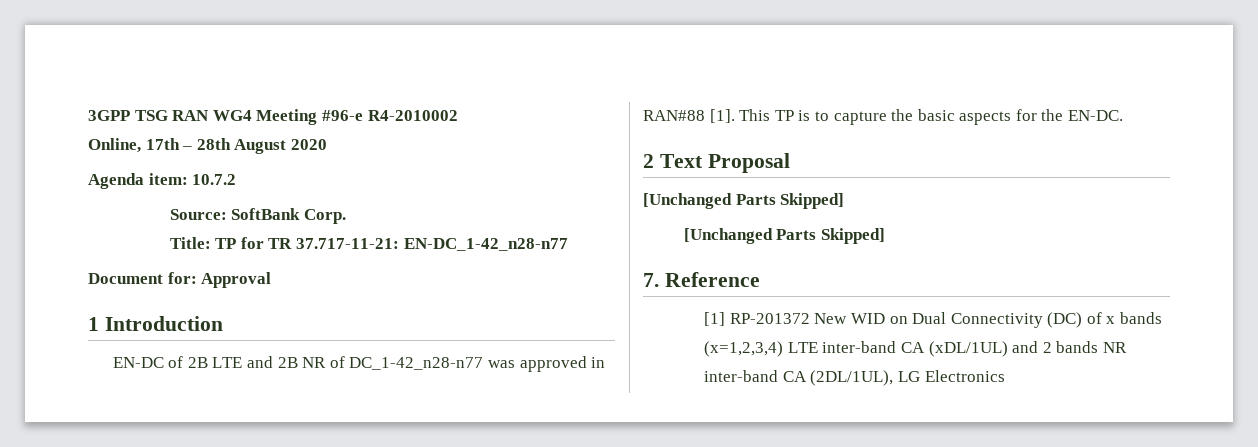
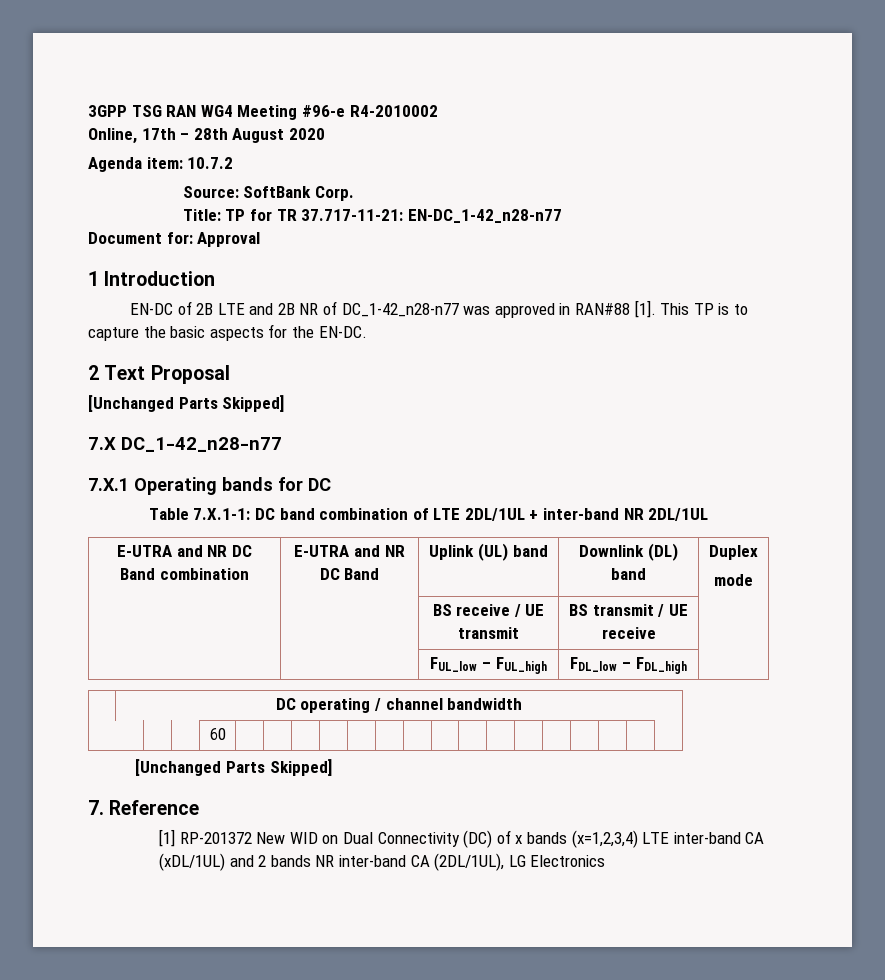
+ 7.X DC_1-42_n28-n77
+ 7.X.1 Operating bands for DC
+ Table 7.X.1-1: DC band combination of LTE 2DL/1UL + inter-band NR 2DL/1UL
+ E-UTRA and NR DC Band combination | E-UTRA and NR DC Band | Uplink (UL) band | Downlink (DL) band | Duplex
+ mode
+ | | BS receive / UE transmit | BS transmit / UE receive |
+ | | FUL_low – FUL_high | FDL_low – FDL_high |
+ | DC operating / channel bandwidth
+ | | | 60 | | | | | | | | | | | | | | | |

